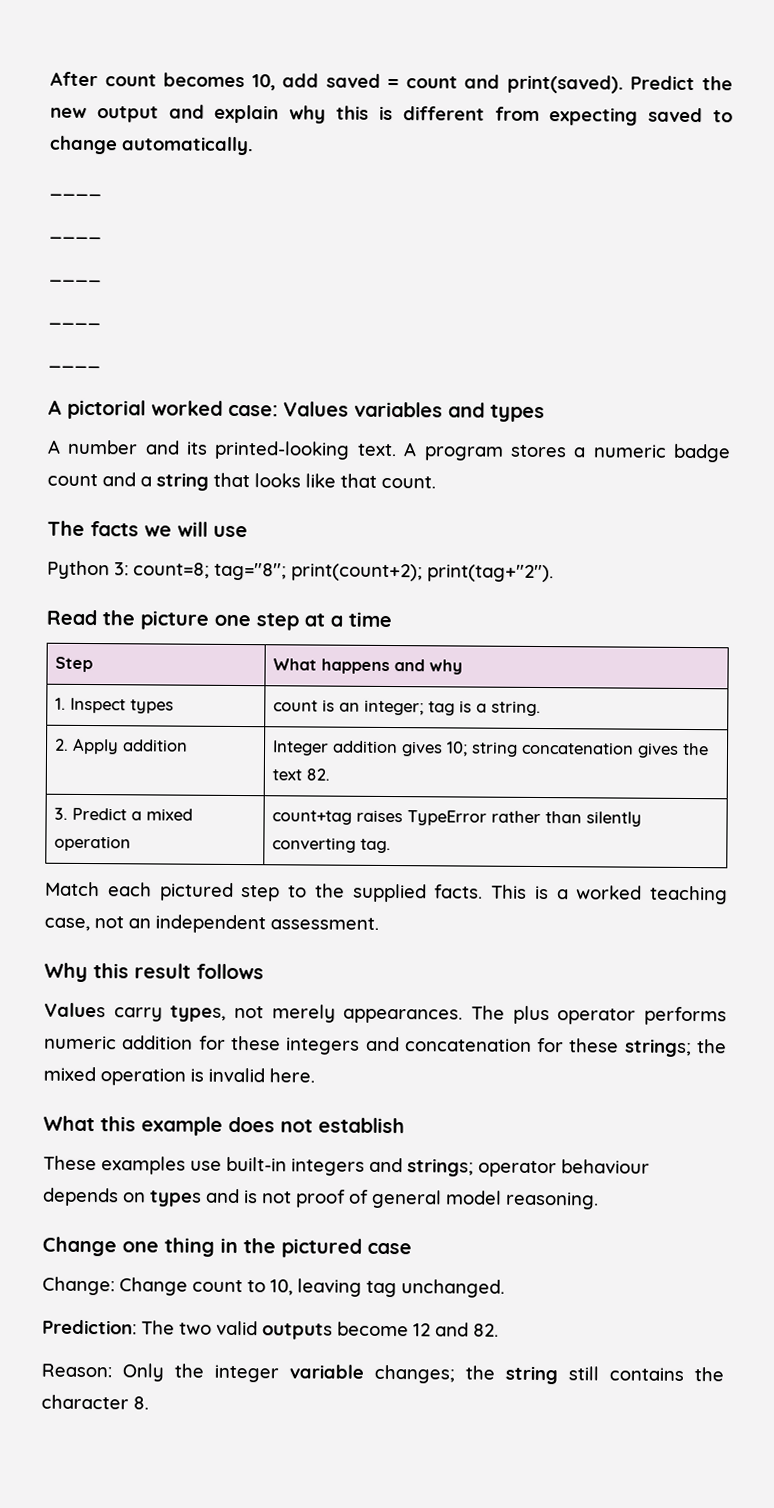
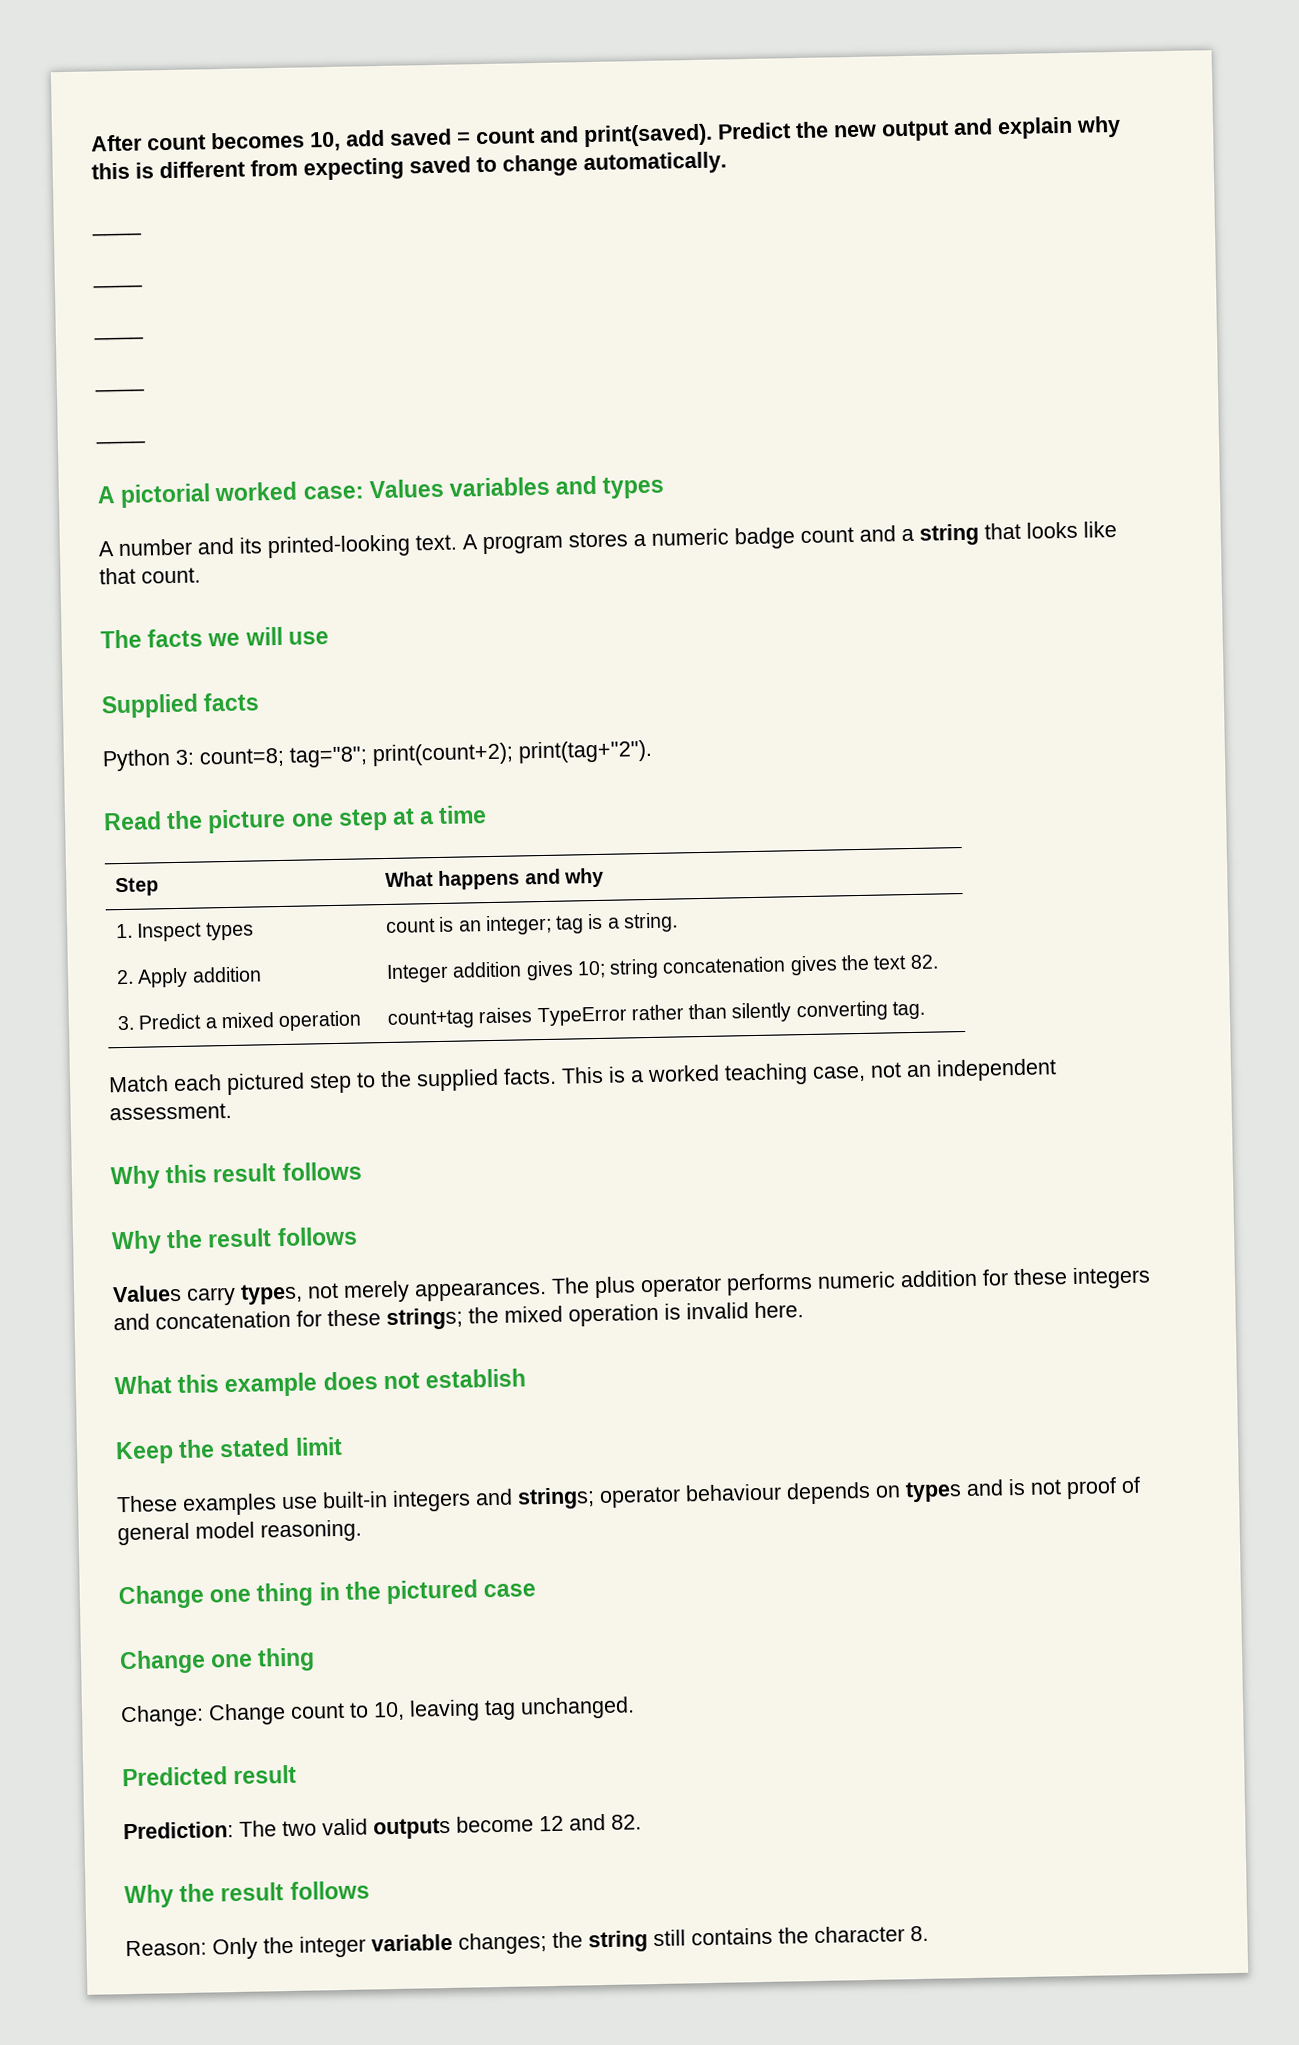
+ Supplied facts
  Why this result follows
+ Why the result follows
+ Keep the stated limit
  Change one thing in the pictured case
+ Change one thing
+ Predicted result
  Prediction: The two valid outputs become 12 and 82.
+ Why the result follows

